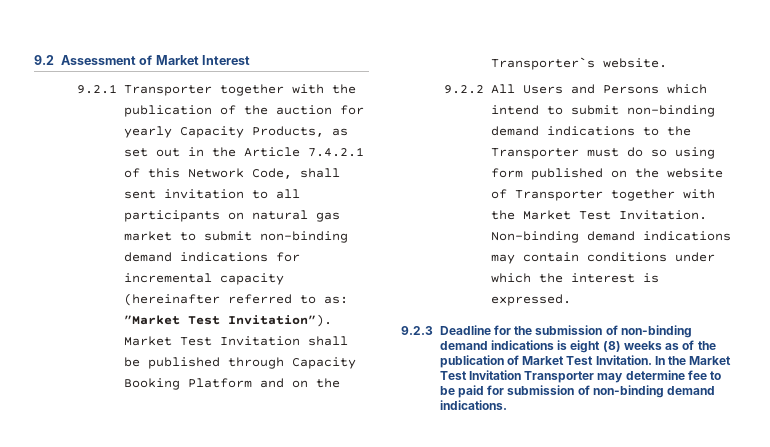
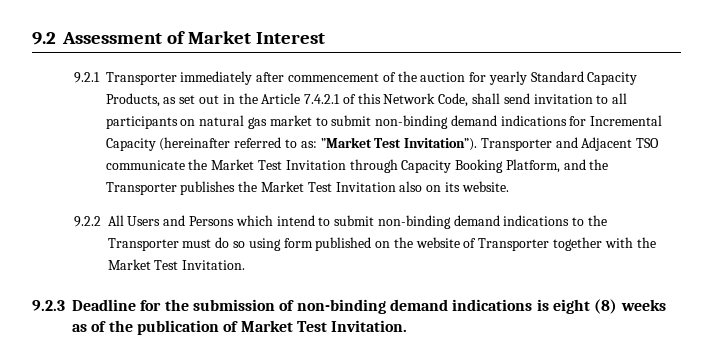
- 9.2.1 Transporter together with the publication of the auction for yearly Capacity Products, as set out in the Article 7.4.2.1 of this Network Code, shall sent invitation to all participants on natural gas market to submit non-binding demand indications for incremental capacity (hereinafter referred to as: ”Market Test Invitation”).
+ 9.2.1 Transporter immediately after commencement of the auction for yearly Standard Capacity Products, as set out in the Article 7.4.2.1 of this Network Code, shall send invitation to all participants on natural gas market to submit non-binding demand indications for Incremental Capacity (hereinafter referred to as: ”Market Test Invitation”).
- Market Test Invitation shall be published through Capacity Booking Platform and on the Transporter`s website.
+ Transporter and Adjacent TSO communicate the Market Test Invitation through Capacity Booking Platform, and the Transporter publishes the Market Test Invitation also on its website.
- Non-binding demand indications may contain conditions under which the interest is expressed.
- In the Market Test Invitation Transporter may determine fee to be paid for submission of non-binding demand indications.

